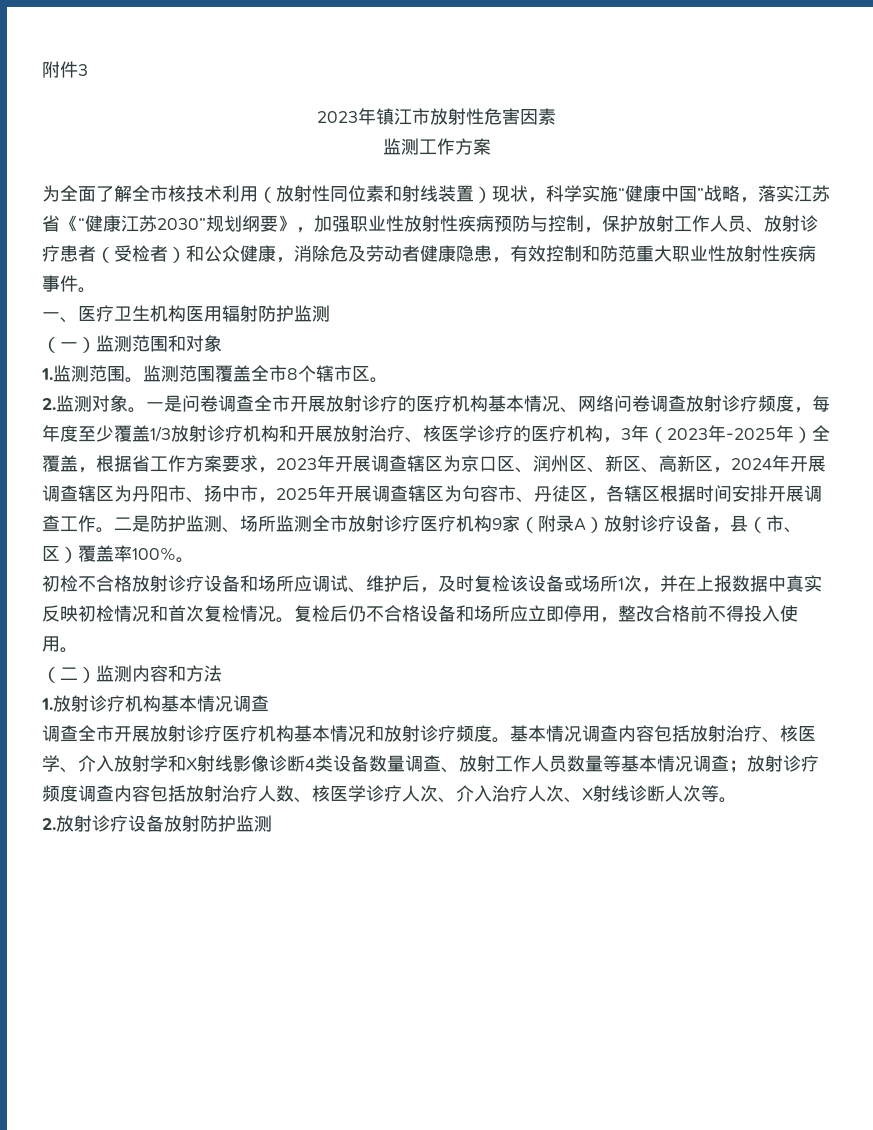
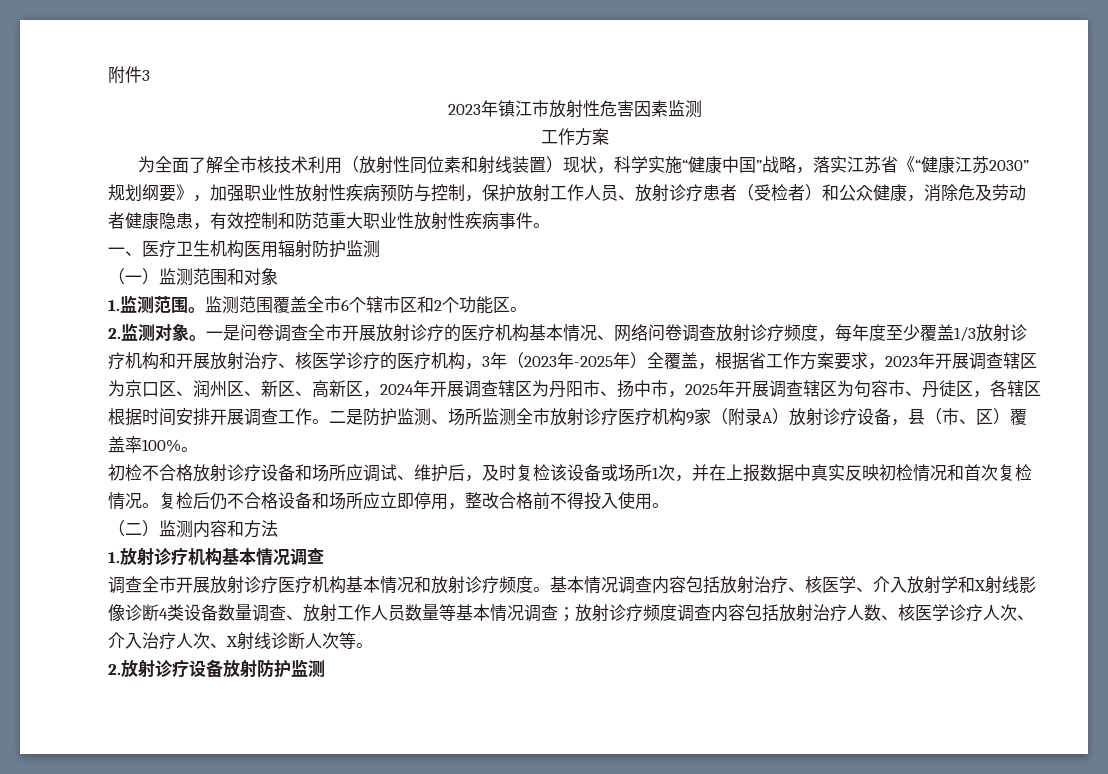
- 2023年镇江市放射性危害因素
- 监测工作方案
+ 2023年镇江市放射性危害因素监测
+ 工作方案
- 监测范围覆盖全市8个辖市区。
+ 监测范围覆盖全市6个辖市区和2个功能区。

